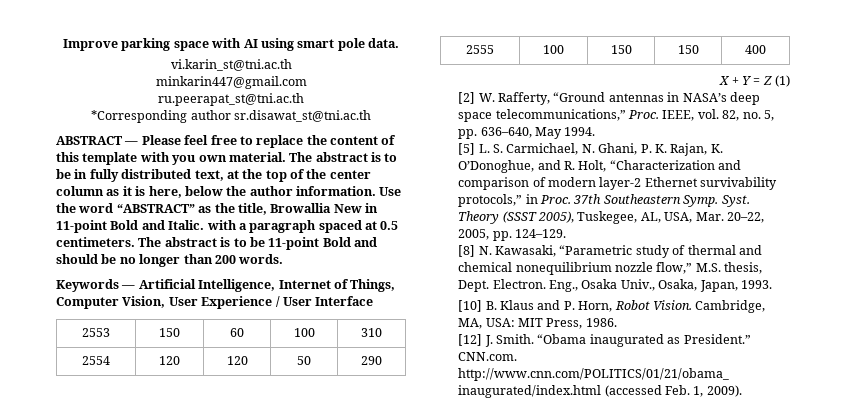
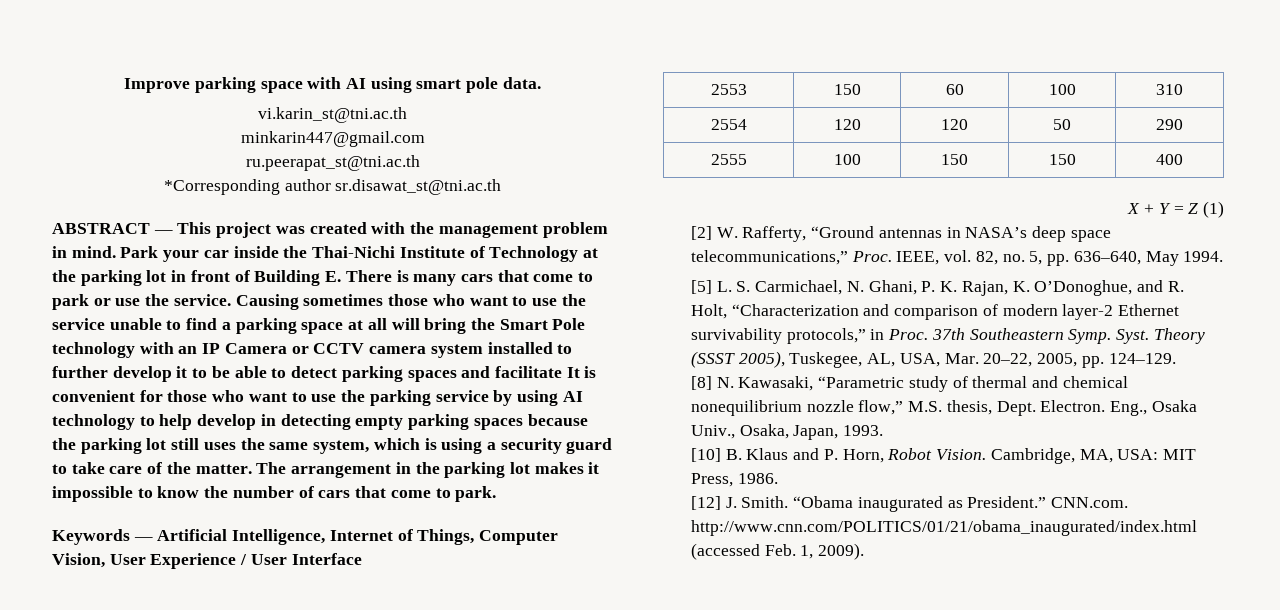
- ABSTRACT — Please feel free to replace the content of this template with you own material. The abstract is to be in fully distributed text, at the top of the center column as it is here, below the author information. Use the word “ABSTRACT” as the title, Browallia New in 11-point Bold and Italic. with a paragraph spaced at 0.5 centimeters. The abstract is to be 11-point Bold and should be no longer than 200 words.
+ ABSTRACT — This project was created with the management problem in mind. Park your car inside the Thai-Nichi Institute of Technology at the parking lot in front of Building E. There is many cars that come to park or use the service. Causing sometimes those who want to use the service unable to find a parking space at all will bring the Smart Pole technology with an IP Camera or CCTV camera system installed to further develop it to be able to detect parking spaces and facilitate It is convenient for those who want to use the parking service by using AI technology to help develop in detecting empty parking spaces because the parking lot still uses the same system, which is using a security guard to take care of the matter. The arrangement in the parking lot makes it impossible to know the number of cars that come to park.

